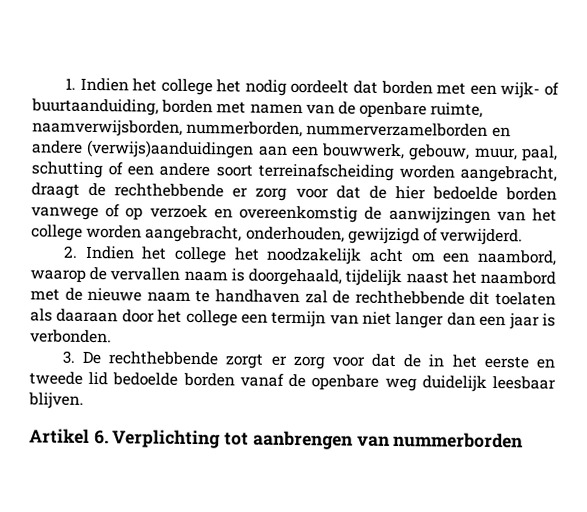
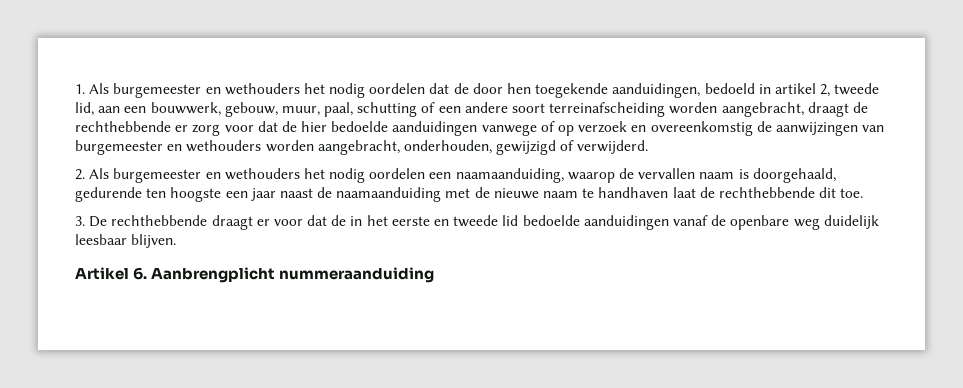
- 1. Indien het college het nodig oordeelt dat borden met een wijk- of buurtaanduiding, borden met namen van de openbare ruimte, naamverwijsborden, nummerborden, nummerverzamelborden en andere (verwijs)aanduidingen aan een bouwwerk, gebouw, muur, paal, schutting of een andere soort terreinafscheiding worden aangebracht, draagt de rechthebbende er zorg voor dat de hier bedoelde borden vanwege of op verzoek en overeenkomstig de aanwijzingen van het college worden aangebracht, onderhouden, gewijzigd of verwijderd.
+ 1. Als burgemeester en wethouders het nodig oordelen dat de door hen toegekende aanduidingen, bedoeld in artikel 2, tweede lid, aan een bouwwerk, gebouw, muur, paal, schutting of een andere soort terreinafscheiding worden aangebracht, draagt de rechthebbende er zorg voor dat de hier bedoelde aanduidingen vanwege of op verzoek en overeenkomstig de aanwijzingen van burgemeester en wethouders worden aangebracht, onderhouden, gewijzigd of verwijderd.
- 2. Indien het college het noodzakelijk acht om een naambord, waarop de vervallen naam is doorgehaald, tijdelijk naast het naambord met de nieuwe naam te handhaven zal de rechthebbende dit toelaten als daaraan door het college een termijn van niet langer dan een jaar is verbonden.
+ 2. Als burgemeester en wethouders het nodig oordelen een naamaanduiding, waarop de vervallen naam is doorgehaald, gedurende ten hoogste een jaar naast de naamaanduiding met de nieuwe naam te handhaven laat de rechthebbende dit toe.
- 3. De rechthebbende zorgt er zorg voor dat de in het eerste en tweede lid bedoelde borden vanaf de openbare weg duidelijk leesbaar blijven.
+ 3. De rechthebbende draagt er voor dat de in het eerste en tweede lid bedoelde aanduidingen vanaf de openbare weg duidelijk leesbaar blijven.
- Artikel 6. Verplichting tot aanbrengen van nummerborden
+ Artikel 6. Aanbrengplicht nummeraanduiding

